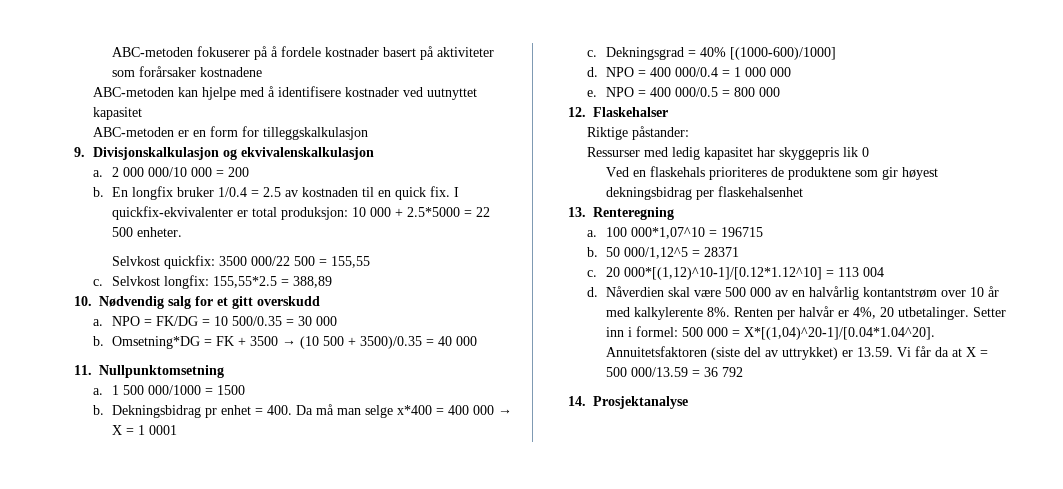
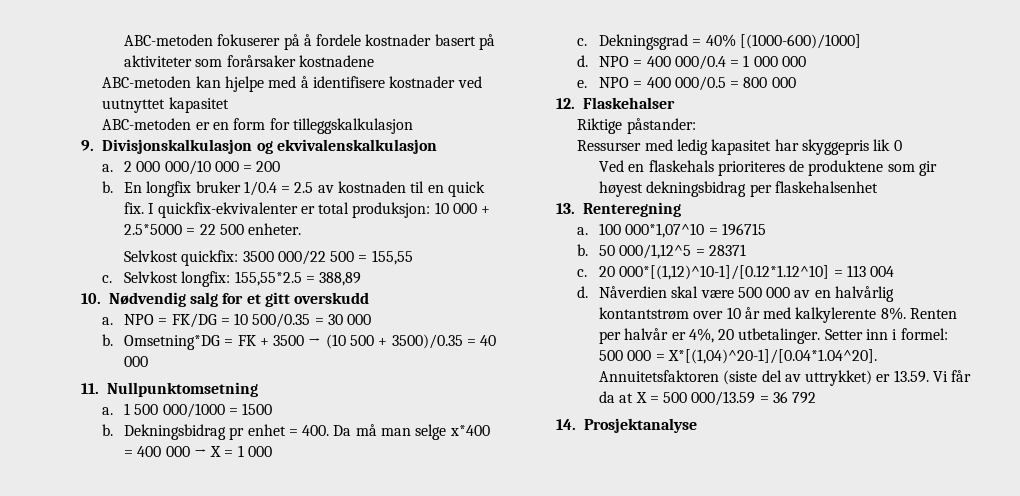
- Dekningsbidrag pr enhet = 400. Da må man selge x*400 = 400 000 → X = 1 0001
+ Dekningsbidrag pr enhet = 400. Da må man selge x*400 = 400 000 → X = 1 000

